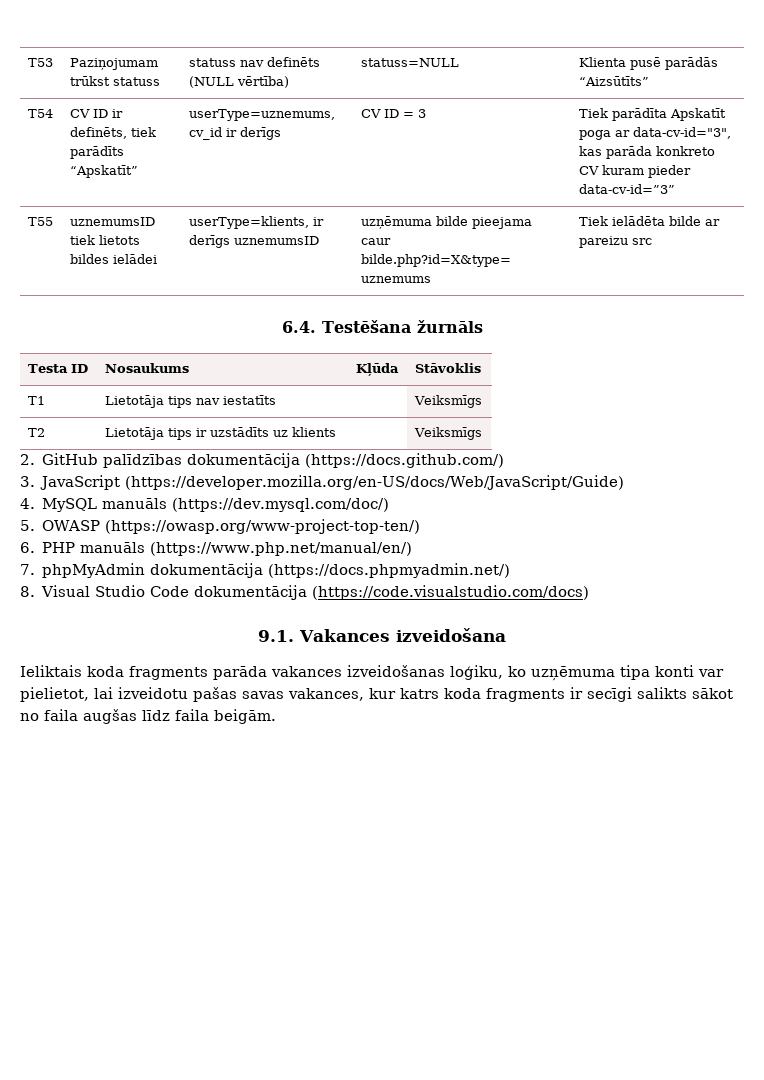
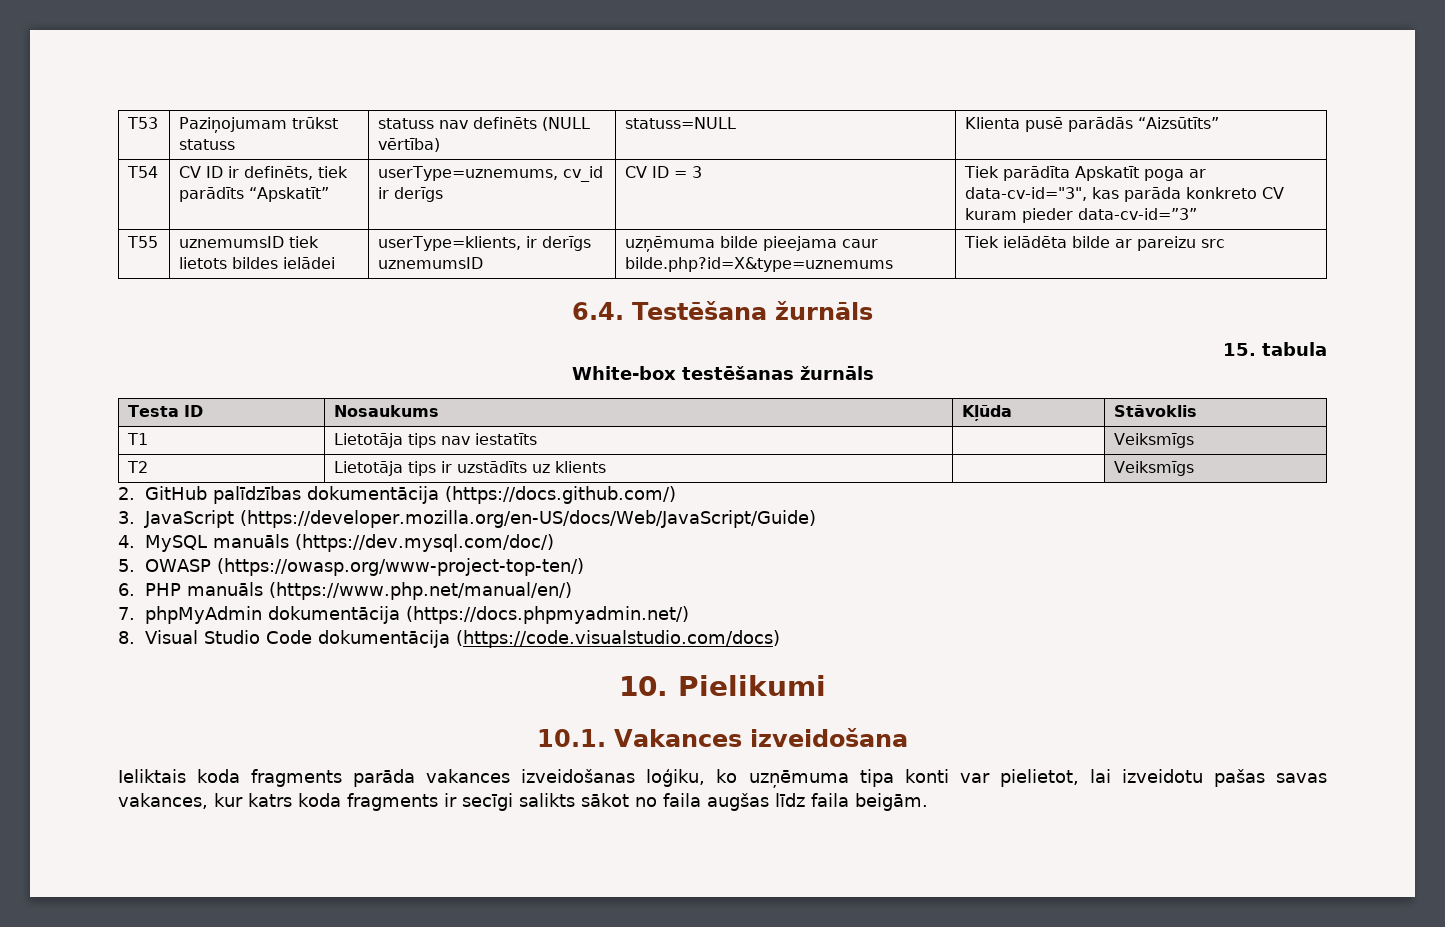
+ 15. tabula
+ White-box testēšanas žurnāls
- 9.1. Vakances izveidošana
+ 10. Pielikumi
+ 10.1. Vakances izveidošana

